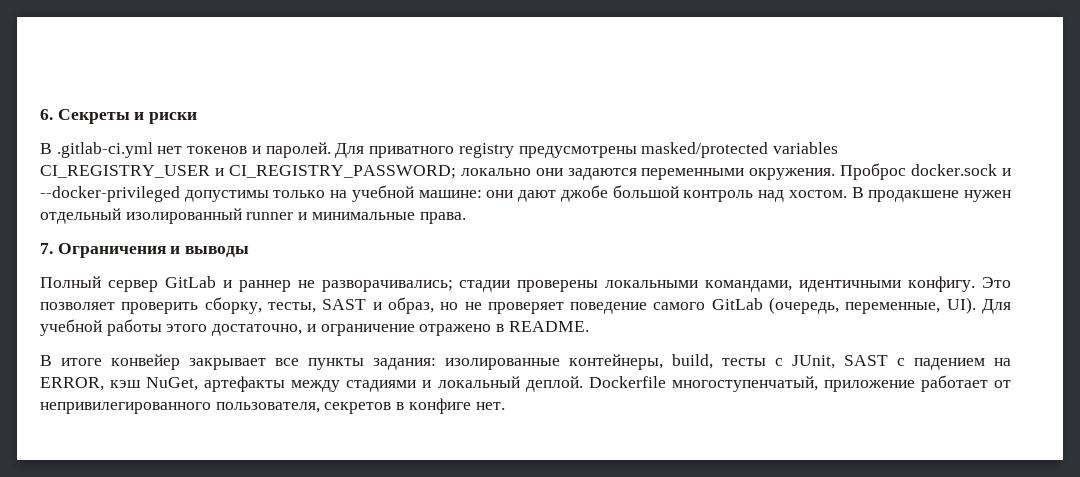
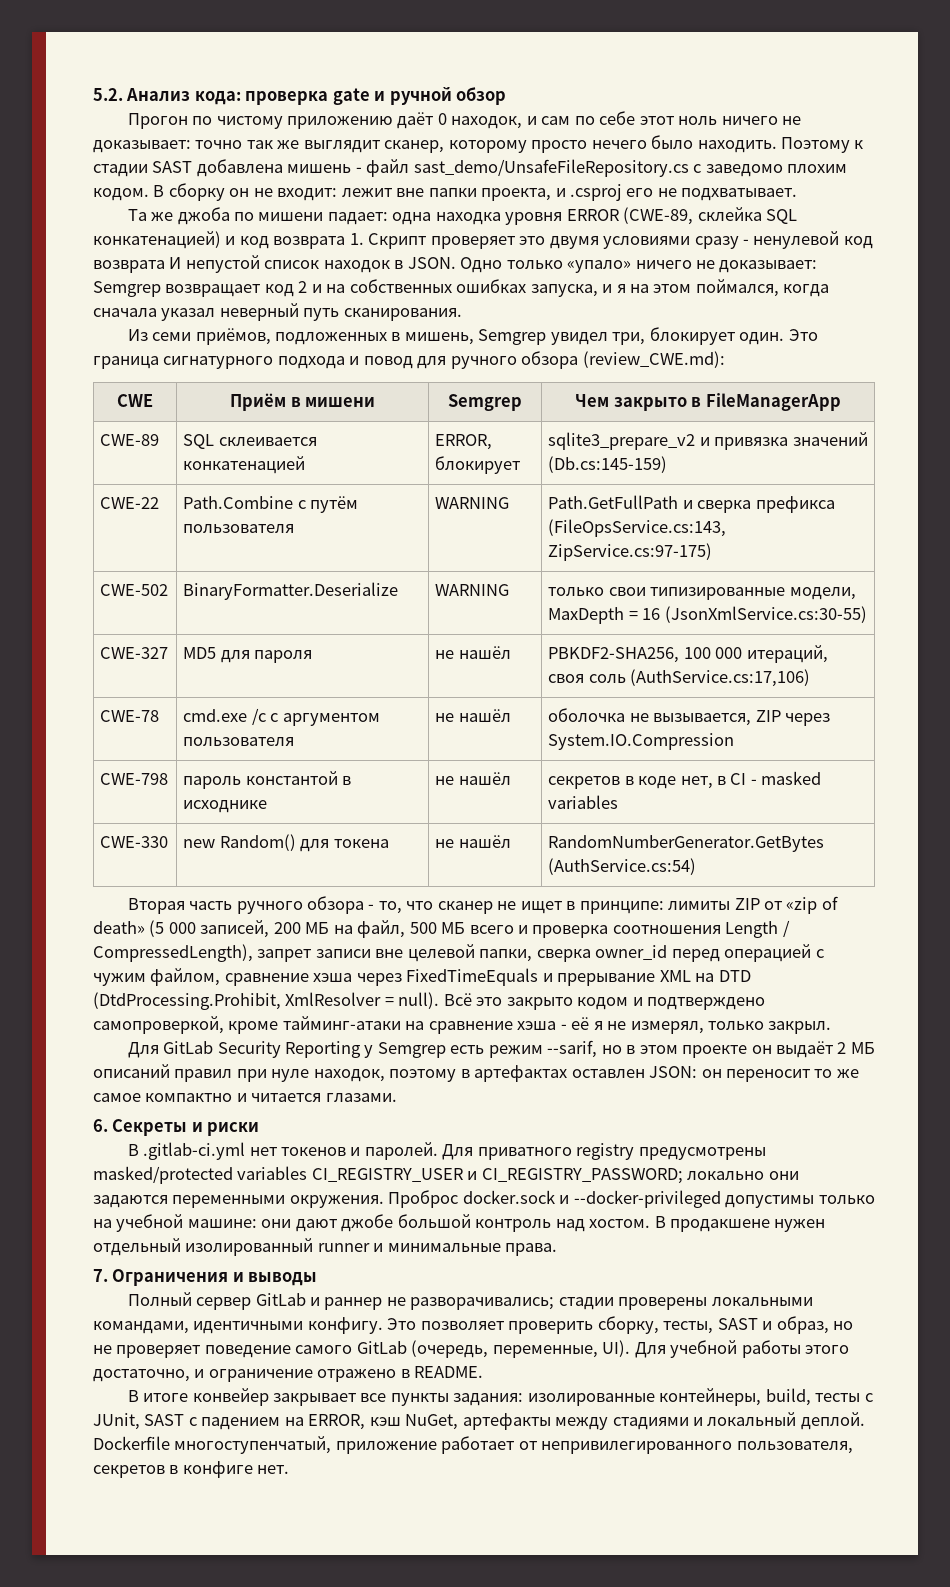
+ 5.2. Анализ кода: проверка gate и ручной обзор
+ Прогон по чистому приложению даёт 0 находок, и сам по себе этот ноль ничего не доказывает: точно так же выглядит сканер, которому просто нечего было находить. Поэтому к стадии SAST добавлена мишень - файл sast_demo/UnsafeFileRepository.cs с заведомо плохим кодом. В сборку он не входит: лежит вне папки проекта, и .csproj его не подхватывает.
+ Та же джоба по мишени падает: одна находка уровня ERROR (CWE-89, склейка SQL конкатенацией) и код возврата 1. Скрипт проверяет это двумя условиями сразу - ненулевой код возврата И непустой список находок в JSON. Одно только «упало» ничего не доказывает: Semgrep возвращает код 2 и на собственных ошибках запуска, и я на этом поймался, когда сначала указал неверный путь сканирования.
+ Из семи приёмов, подложенных в мишень, Semgrep увидел три, блокирует один. Это граница сигнатурного подхода и повод для ручного обзора (review_CWE.md):
+ CWE | Приём в мишени | Semgrep | Чем закрыто в FileManagerApp
+ CWE-89 | SQL склеивается конкатенацией | ERROR, блокирует | sqlite3_prepare_v2 и привязка значений (Db.cs:145-159)
+ CWE-22 | Path.Combine с путём пользователя | WARNING | Path.GetFullPath и сверка префикса (FileOpsService.cs:143, ZipService.cs:97-175)
+ CWE-502 | BinaryFormatter.Deserialize | WARNING | только свои типизированные модели, MaxDepth = 16 (JsonXmlService.cs:30-55)
+ CWE-327 | MD5 для пароля | не нашёл | PBKDF2-SHA256, 100 000 итераций, своя соль (AuthService.cs:17,106)
+ CWE-78 | cmd.exe /c с аргументом пользователя | не нашёл | оболочка не вызывается, ZIP через System.IO.Compression
+ CWE-798 | пароль константой в исходнике | не нашёл | секретов в коде нет, в CI - masked variables
+ CWE-330 | new Random() для токена | не нашёл | RandomNumberGenerator.GetBytes (AuthService.cs:54)
+ Вторая часть ручного обзора - то, что сканер не ищет в принципе: лимиты ZIP от «zip of death» (5 000 записей, 200 МБ на файл, 500 МБ всего и проверка соотношения Length / CompressedLength), запрет записи вне целевой папки, сверка owner_id перед операцией с чужим файлом, сравнение хэша через FixedTimeEquals и прерывание XML на DTD (DtdProcessing.Prohibit, XmlResolver = null). Всё это закрыто кодом и подтверждено самопроверкой, кроме тайминг-атаки на сравнение хэша - её я не измерял, только закрыл.
+ Для GitLab Security Reporting у Semgrep есть режим --sarif, но в этом проекте он выдаёт 2 МБ описаний правил при нуле находок, поэтому в артефактах оставлен JSON: он переносит то же самое компактно и читается глазами.

